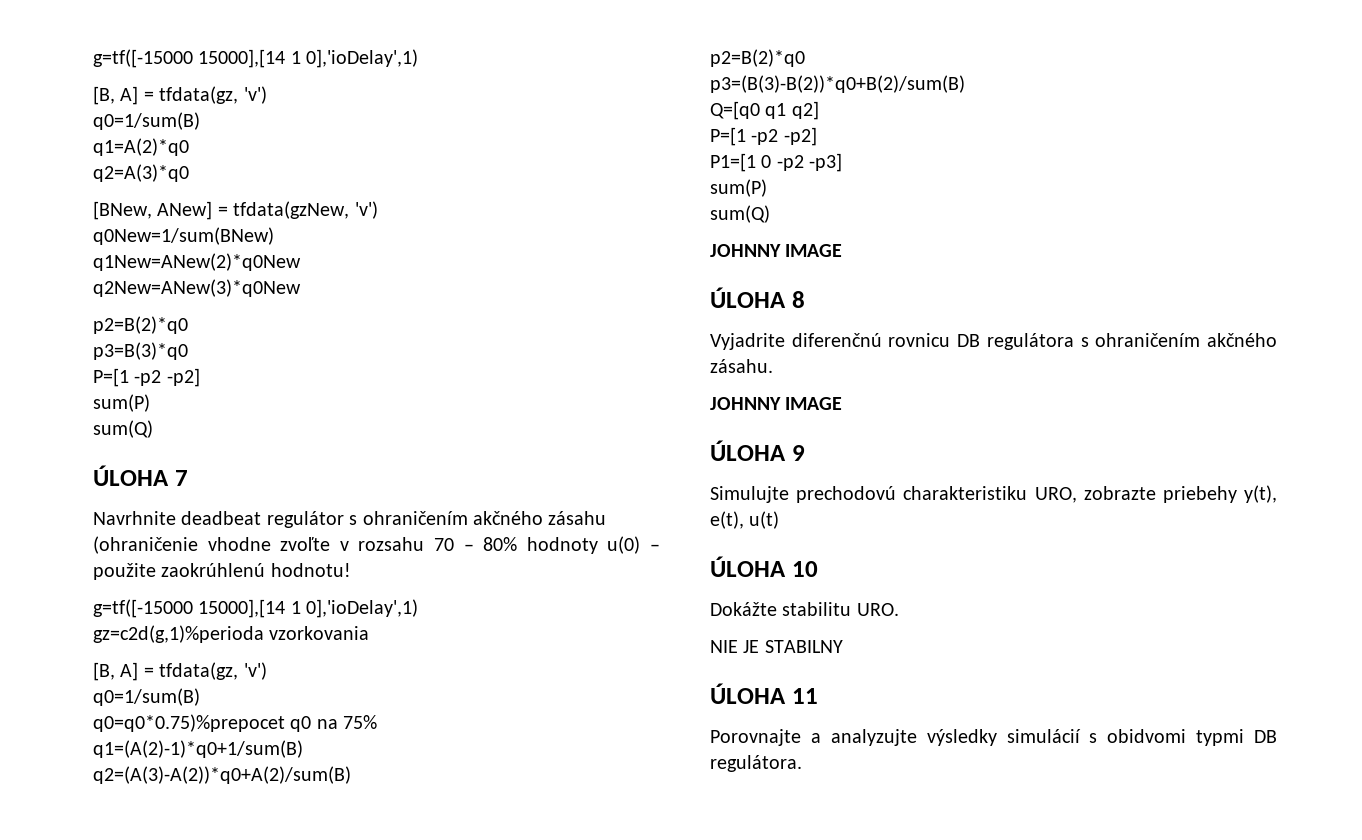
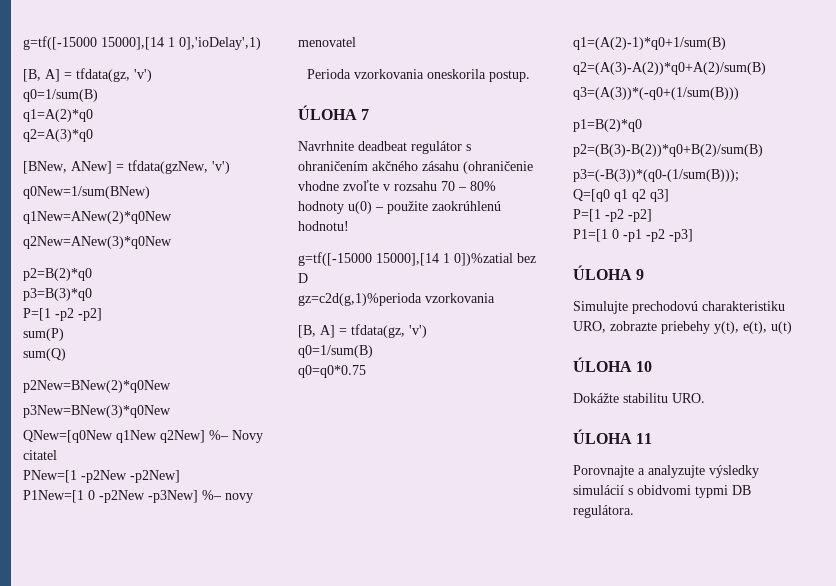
+ p2New=BNew(2)*q0New
+ p3New=BNew(3)*q0New
+ QNew=[q0New q1New q2New] %– Novy citatel
+ PNew=[1 -p2New -p2New]
+ P1New=[1 0 -p2New -p3New] %– novy menovatel
+ Perioda vzorkovania oneskorila postup.
  Navrhnite deadbeat regulátor s ohraničením akčného zásahu (ohraničenie vhodne zvoľte v rozsahu 70 – 80% hodnoty u(0) – použite zaokrúhlenú hodnotu!
- g=tf([-15000 15000],[14 1 0],'ioDelay',1)
+ g=tf([-15000 15000],[14 1 0])%zatial bez D
- q0=q0*0.75)%prepocet q0 na 75%
+ q0=q0*0.75
  q1=(A(2)-1)*q0+1/sum(B)
  q2=(A(3)-A(2))*q0+A(2)/sum(B)
- p2=B(2)*q0
- p3=(B(3)-B(2))*q0+B(2)/sum(B)
+ q3=(A(3))*(-q0+(1/sum(B)))
+ p1=B(2)*q0
+ p2=(B(3)-B(2))*q0+B(2)/sum(B)
+ p3=(-B(3))*(q0-(1/sum(B)));
- Q=[q0 q1 q2]
+ Q=[q0 q1 q2 q3]
- P1=[1 0 -p2 -p3]
- sum(P)
- sum(Q)
- JOHNNY IMAGE
- ÚLOHA 8
- Vyjadrite diferenčnú rovnicu DB regulátora s ohraničením akčného zásahu.
- JOHNNY IMAGE
+ P1=[1 0 -p1 -p2 -p3]
- NIE JE STABILNY

